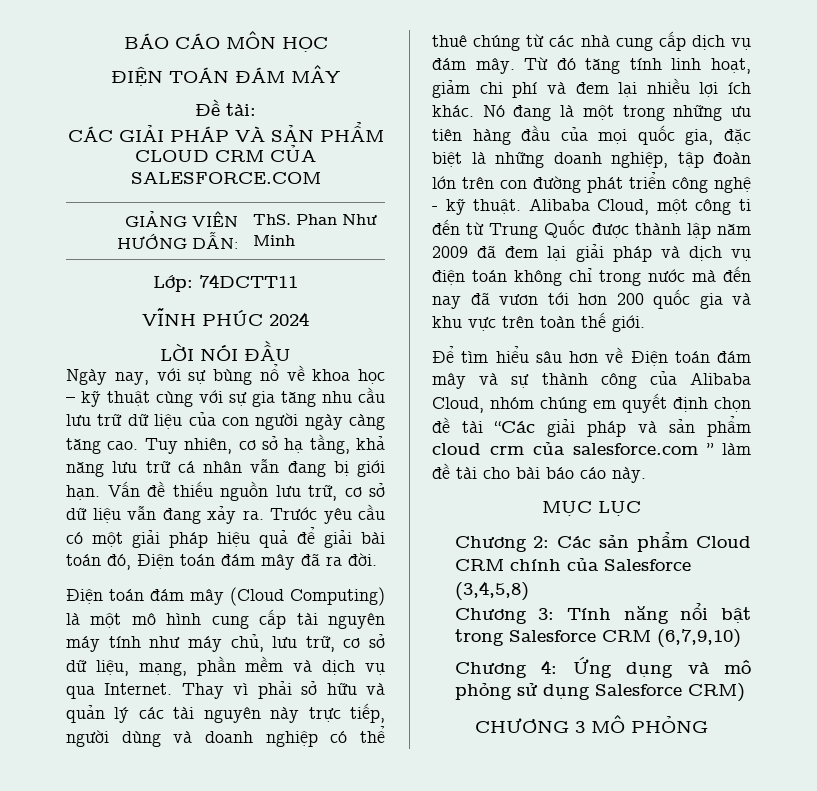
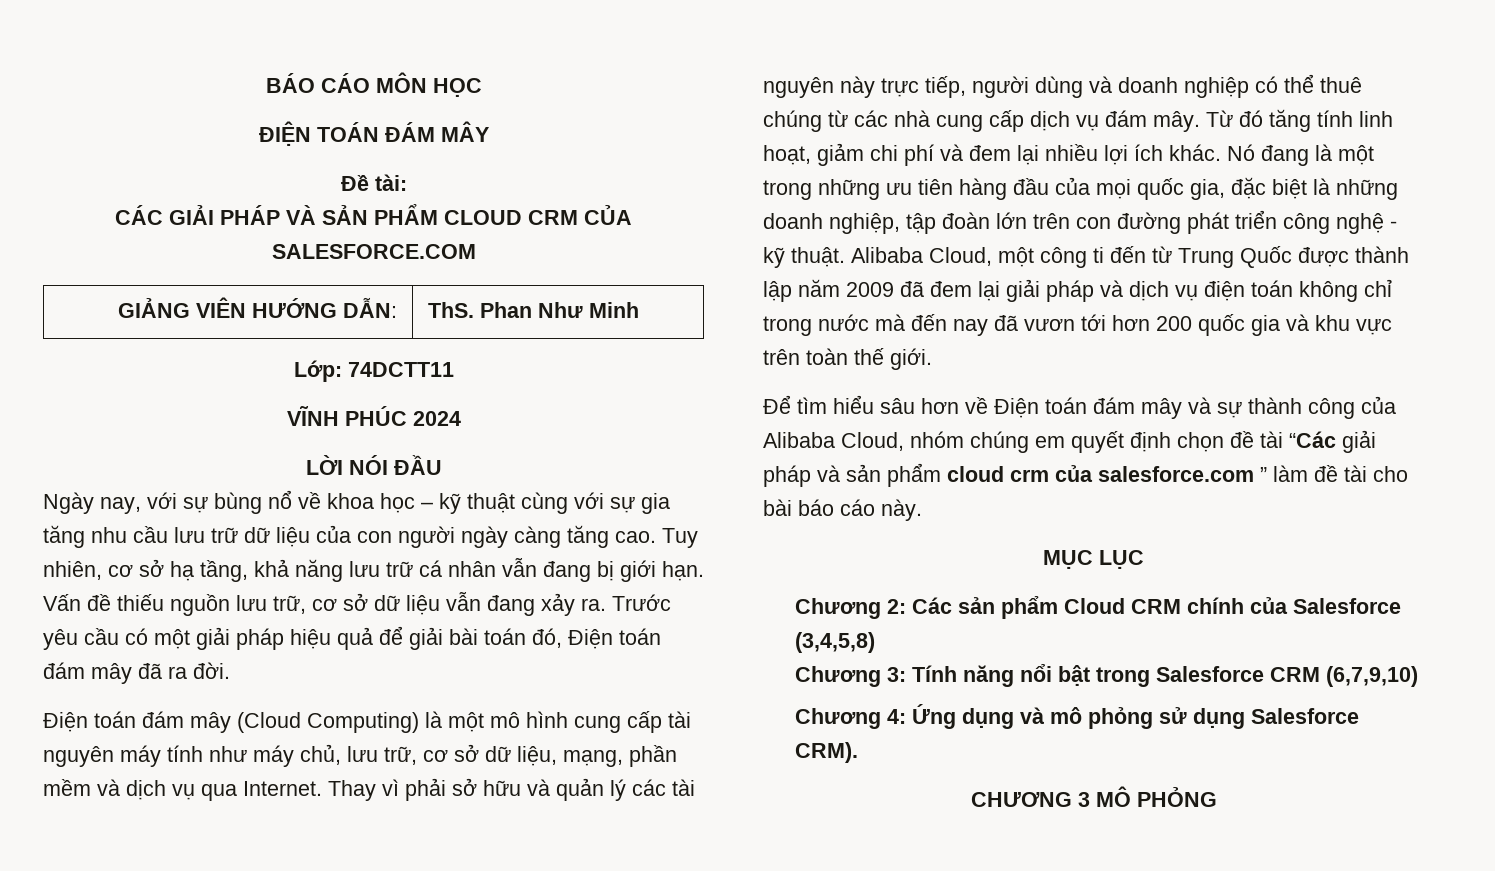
- Chương 4: Ứng dụng và mô phỏng sử dụng Salesforce CRM)
+ Chương 4: Ứng dụng và mô phỏng sử dụng Salesforce CRM).

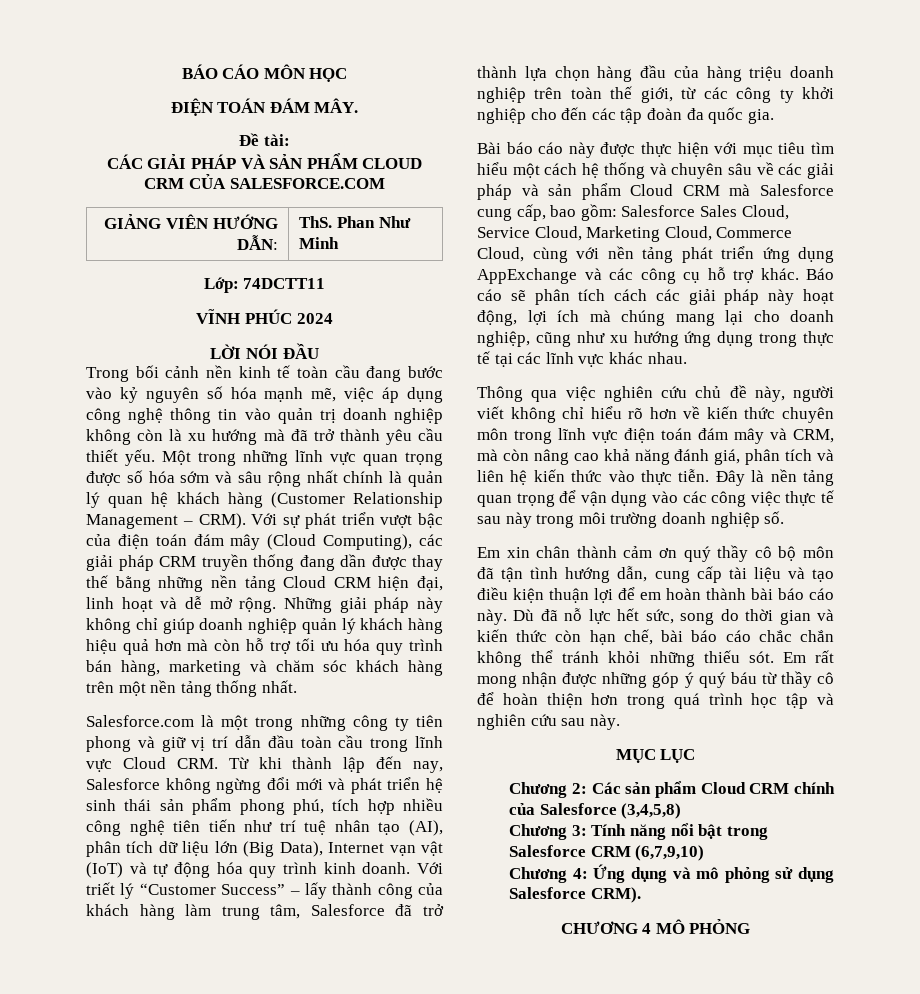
- ĐIỆN TOÁN ĐÁM MÂY
+ ĐIỆN TOÁN ĐÁM MÂY.
- Ngày nay, với sự bùng nổ về khoa học – kỹ thuật cùng với sự gia tăng nhu cầu lưu trữ dữ liệu của con người ngày càng tăng cao. Tuy nhiên, cơ sở hạ tầng, khả năng lưu trữ cá nhân vẫn đang bị giới hạn. Vấn đề thiếu nguồn lưu trữ, cơ sở dữ liệu vẫn đang xảy ra. Trước yêu cầu có một giải pháp hiệu quả để giải bài toán đó, Điện toán đám mây đã ra đời.
- Điện toán đám mây (Cloud Computing) là một mô hình cung cấp tài nguyên máy tính như máy chủ, lưu trữ, cơ sở dữ liệu, mạng, phần mềm và dịch vụ qua Internet. Thay vì phải sở hữu và quản lý các tài nguyên này trực tiếp, người dùng và doanh nghiệp có thể thuê chúng từ các nhà cung cấp dịch vụ đám mây. Từ đó tăng tính linh hoạt, giảm chi phí và đem lại nhiều lợi ích khác. Nó đang là một trong những ưu tiên hàng đầu của mọi quốc gia, đặc biệt là những doanh nghiệp, tập đoàn lớn trên con đường phát triển công nghệ - kỹ thuật. Alibaba Cloud, một công ti đến từ Trung Quốc được thành lập năm 2009 đã đem lại giải pháp và dịch vụ điện toán không chỉ trong nước mà đến nay đã vươn tới hơn 200 quốc gia và khu vực trên toàn thế giới.
- Để tìm hiểu sâu hơn về Điện toán đám mây và sự thành công của Alibaba Cloud, nhóm chúng em quyết định chọn đề tài “Các giải pháp và sản phẩm cloud crm của salesforce.com ” làm đề tài cho bài báo cáo này.
+ Trong bối cảnh nền kinh tế toàn cầu đang bước vào kỷ nguyên số hóa mạnh mẽ, việc áp dụng công nghệ thông tin vào quản trị doanh nghiệp không còn là xu hướng mà đã trở thành yêu cầu thiết yếu. Một trong những lĩnh vực quan trọng được số hóa sớm và sâu rộng nhất chính là quản lý quan hệ khách hàng (Customer Relationship Management – CRM). Với sự phát triển vượt bậc của điện toán đám mây (Cloud Computing), các giải pháp CRM truyền thống đang dần được thay thế bằng những nền tảng Cloud CRM hiện đại, linh hoạt và dễ mở rộng. Những giải pháp này không chỉ giúp doanh nghiệp quản lý khách hàng hiệu quả hơn mà còn hỗ trợ tối ưu hóa quy trình bán hàng, marketing và chăm sóc khách hàng trên một nền tảng thống nhất.
+ Salesforce.com là một trong những công ty tiên phong và giữ vị trí dẫn đầu toàn cầu trong lĩnh vực Cloud CRM. Từ khi thành lập đến nay, Salesforce không ngừng đổi mới và phát triển hệ sinh thái sản phẩm phong phú, tích hợp nhiều công nghệ tiên tiến như trí tuệ nhân tạo (AI), phân tích dữ liệu lớn (Big Data), Internet vạn vật (IoT) và tự động hóa quy trình kinh doanh. Với triết lý “Customer Success” – lấy thành công của khách hàng làm trung tâm, Salesforce đã trở thành lựa chọn hàng đầu của hàng triệu doanh nghiệp trên toàn thế giới, từ các công ty khởi nghiệp cho đến các tập đoàn đa quốc gia.
+ Bài báo cáo này được thực hiện với mục tiêu tìm hiểu một cách hệ thống và chuyên sâu về các giải pháp và sản phẩm Cloud CRM mà Salesforce cung cấp, bao gồm: Salesforce Sales Cloud, Service Cloud, Marketing Cloud, Commerce Cloud, cùng với nền tảng phát triển ứng dụng AppExchange và các công cụ hỗ trợ khác. Báo cáo sẽ phân tích cách các giải pháp này hoạt động, lợi ích mà chúng mang lại cho doanh nghiệp, cũng như xu hướng ứng dụng trong thực tế tại các lĩnh vực khác nhau.
+ Thông qua việc nghiên cứu chủ đề này, người viết không chỉ hiểu rõ hơn về kiến thức chuyên môn trong lĩnh vực điện toán đám mây và CRM, mà còn nâng cao khả năng đánh giá, phân tích và liên hệ kiến thức vào thực tiễn. Đây là nền tảng quan trọng để vận dụng vào các công việc thực tế sau này trong môi trường doanh nghiệp số.
+ Em xin chân thành cảm ơn quý thầy cô bộ môn đã tận tình hướng dẫn, cung cấp tài liệu và tạo điều kiện thuận lợi để em hoàn thành bài báo cáo này. Dù đã nỗ lực hết sức, song do thời gian và kiến thức còn hạn chế, bài báo cáo chắc chắn không thể tránh khỏi những thiếu sót. Em rất mong nhận được những góp ý quý báu từ thầy cô để hoàn thiện hơn trong quá trình học tập và nghiên cứu sau này.
- CHƯƠNG 3 MÔ PHỎNG
+ CHƯƠNG 4 MÔ PHỎNG

